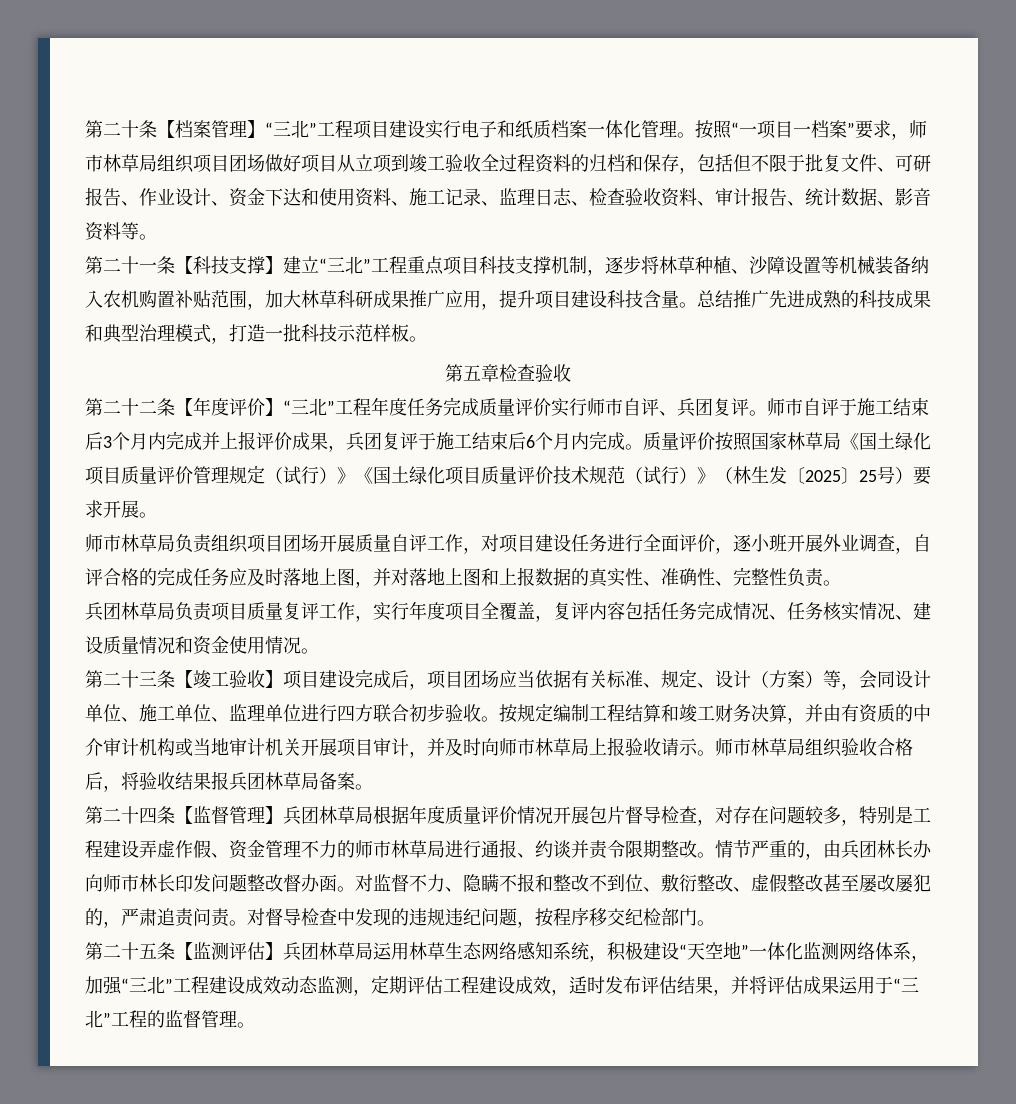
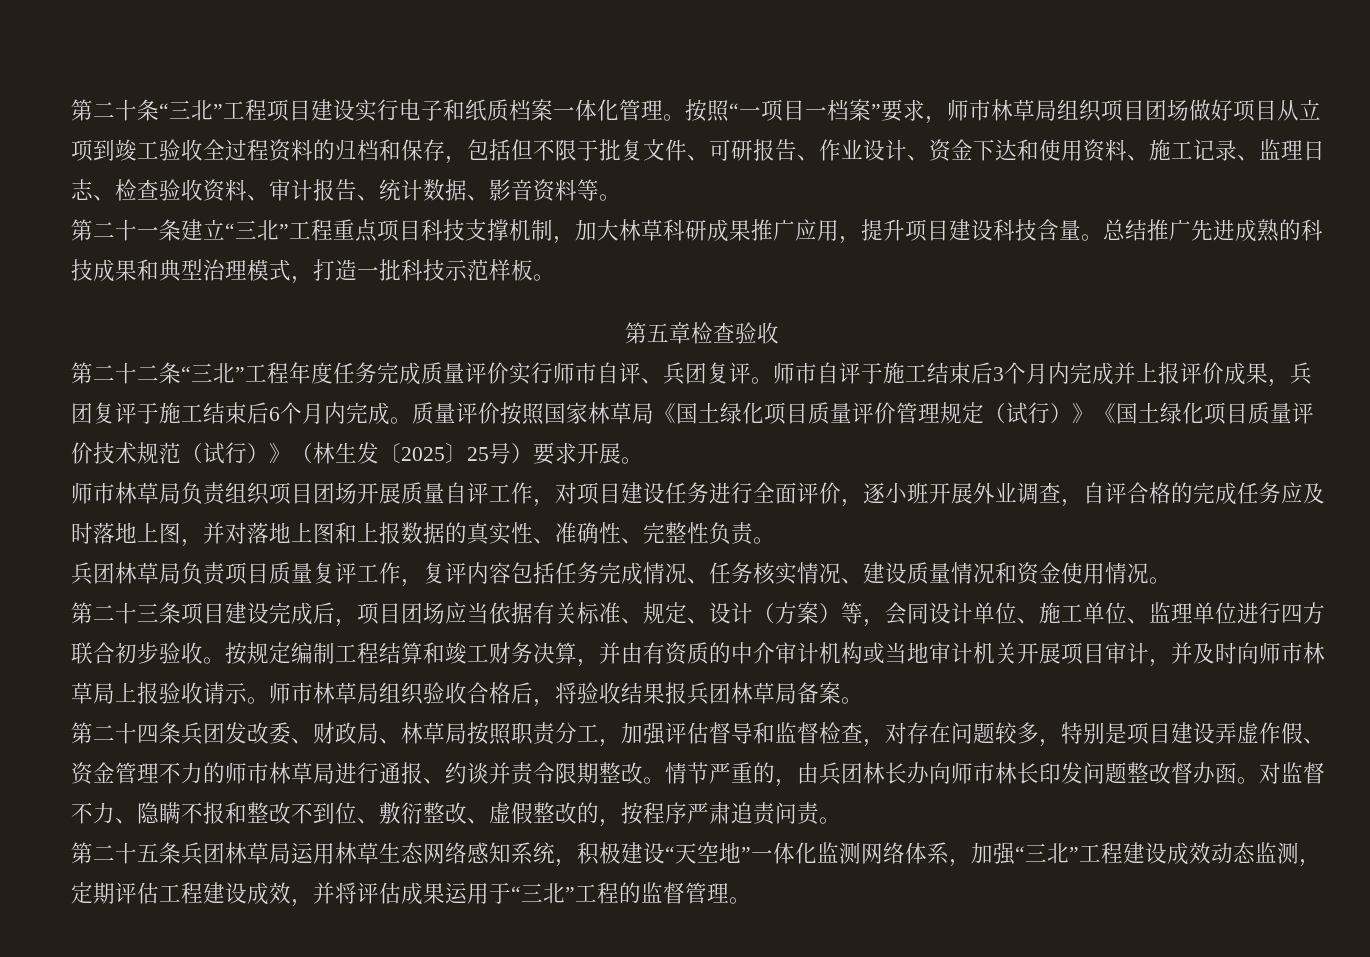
- 第二十条【档案管理】“三北”工程项目建设实行电子和纸质档案一体化管理。
+ 第二十条“三北”工程项目建设实行电子和纸质档案一体化管理。
- 第二十一条【科技支撑】建立“三北”工程重点项目科技支撑机制，逐步将林草种植、沙障设置等机械装备纳入农机购置补贴范围，加大林草科研成果推广应用，提升项目建设科技含量。
+ 第二十一条建立“三北”工程重点项目科技支撑机制，加大林草科研成果推广应用，提升项目建设科技含量。
- 第二十二条【年度评价】“三北”工程年度任务完成质量评价实行师市自评、兵团复评。
+ 第二十二条“三北”工程年度任务完成质量评价实行师市自评、兵团复评。
- 兵团林草局负责项目质量复评工作，实行年度项目全覆盖，复评内容包括任务完成情况、任务核实情况、建设质量情况和资金使用情况。
+ 兵团林草局负责项目质量复评工作，复评内容包括任务完成情况、任务核实情况、建设质量情况和资金使用情况。
- 第二十三条【竣工验收】项目建设完成后，项目团场应当依据有关标准、规定、设计（方案）等，会同设计单位、施工单位、监理单位进行四方联合初步验收。
+ 第二十三条项目建设完成后，项目团场应当依据有关标准、规定、设计（方案）等，会同设计单位、施工单位、监理单位进行四方联合初步验收。
- 第二十四条【监督管理】兵团林草局根据年度质量评价情况开展包片督导检查，对存在问题较多，特别是工程建设弄虚作假、资金管理不力的师市林草局进行通报、约谈并责令限期整改。
+ 第二十四条兵团发改委、财政局、林草局按照职责分工，加强评估督导和监督检查，对存在问题较多，特别是项目建设弄虚作假、资金管理不力的师市林草局进行通报、约谈并责令限期整改。
- 对监督不力、隐瞒不报和整改不到位、敷衍整改、虚假整改甚至屡改屡犯的，严肃追责问责。对督导检查中发现的违规违纪问题，按程序移交纪检部门。
+ 对监督不力、隐瞒不报和整改不到位、敷衍整改、虚假整改的，按程序严肃追责问责。
- 第二十五条【监测评估】兵团林草局运用林草生态网络感知系统，积极建设“天空地”一体化监测网络体系，加强“三北”工程建设成效动态监测，定期评估工程建设成效，适时发布评估结果，并将评估成果运用于“三北”工程的监督管理。
+ 第二十五条兵团林草局运用林草生态网络感知系统，积极建设“天空地”一体化监测网络体系，加强“三北”工程建设成效动态监测，定期评估工程建设成效，并将评估成果运用于“三北”工程的监督管理。

